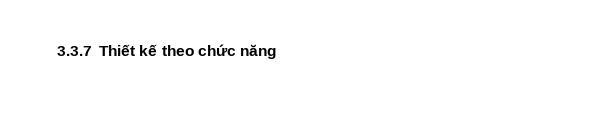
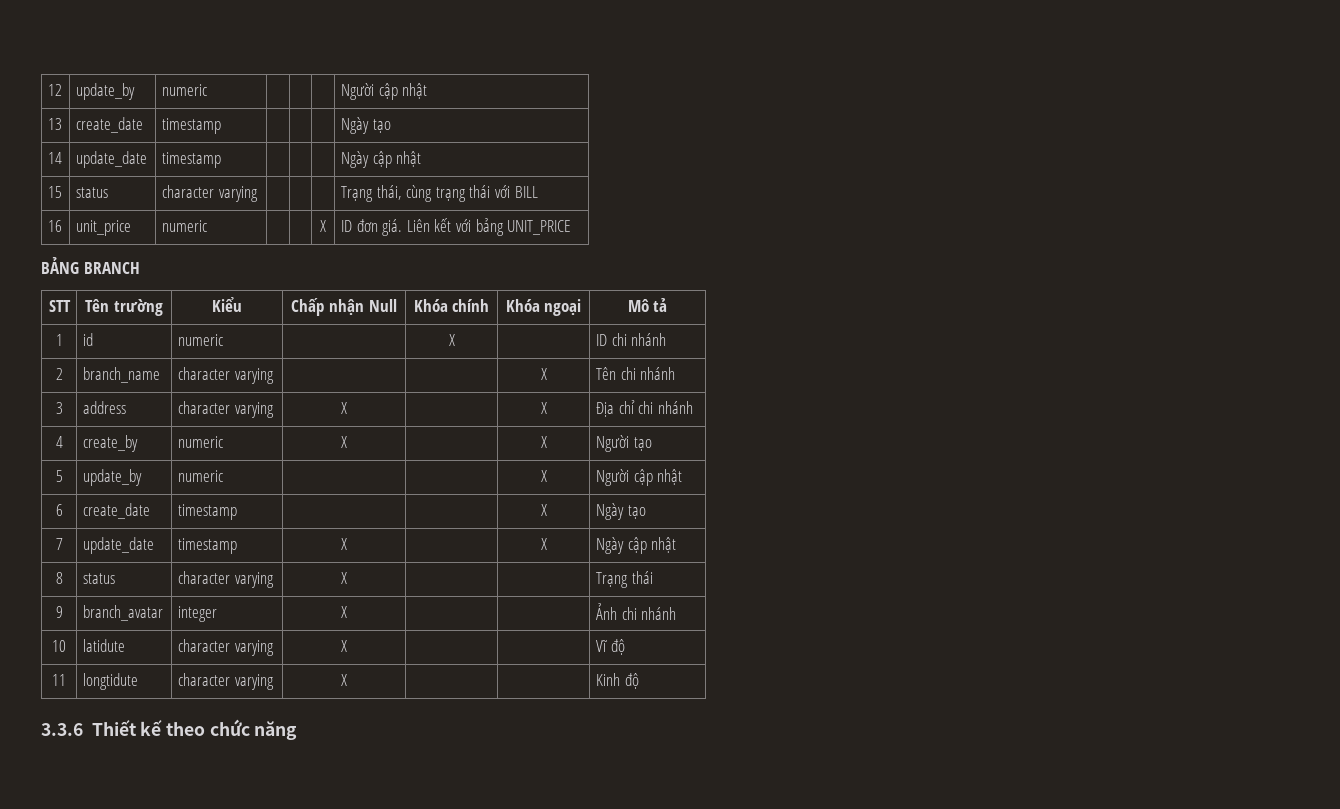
- 3.3.7 Thiết kế theo chức năng
+ 12 | update_by | numeric | | | | Người cập nhật
+ 13 | create_date | timestamp | | | | Ngày tạo
+ 14 | update_date | timestamp | | | | Ngày cập nhật
+ 15 | status | character varying | | | | Trạng thái, cùng trạng thái với BILL
+ 16 | unit_price | numeric | | | X | ID đơn giá. Liên kết với bảng UNIT_PRICE
+ BẢNG BRANCH
+ STT | Tên trường | Kiểu | Chấp nhận Null | Khóa chính | Khóa ngoại | Mô tả
+ 1 | id | numeric | | X | | ID chi nhánh
+ 2 | branch_name | character varying | | | X | Tên chi nhánh
+ 3 | address | character varying | X | | X | Địa chỉ chi nhánh
+ 4 | create_by | numeric | X | | X | Người tạo
+ 5 | update_by | numeric | | | X | Người cập nhật
+ 6 | create_date | timestamp | | | X | Ngày tạo
+ 7 | update_date | timestamp | X | | X | Ngày cập nhật
+ 8 | status | character varying | X | | | Trạng thái
+ 9 | branch_avatar | integer | X | | | Ảnh chi nhánh
+ 10 | latidute | character varying | X | | | Vĩ độ
+ 11 | longtidute | character varying | X | | | Kinh độ
+ 3.3.6 Thiết kế theo chức năng

